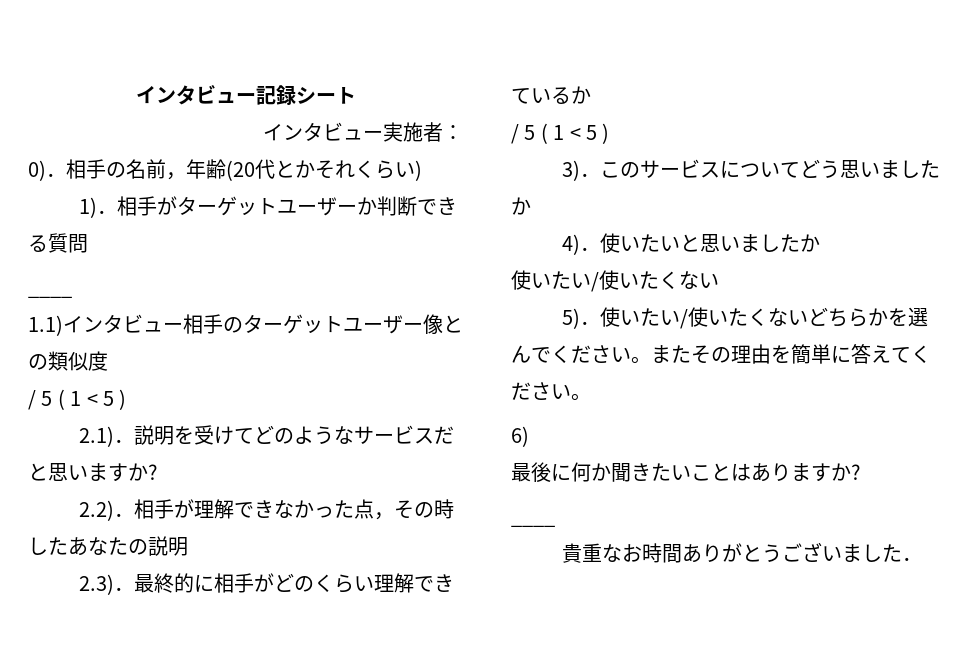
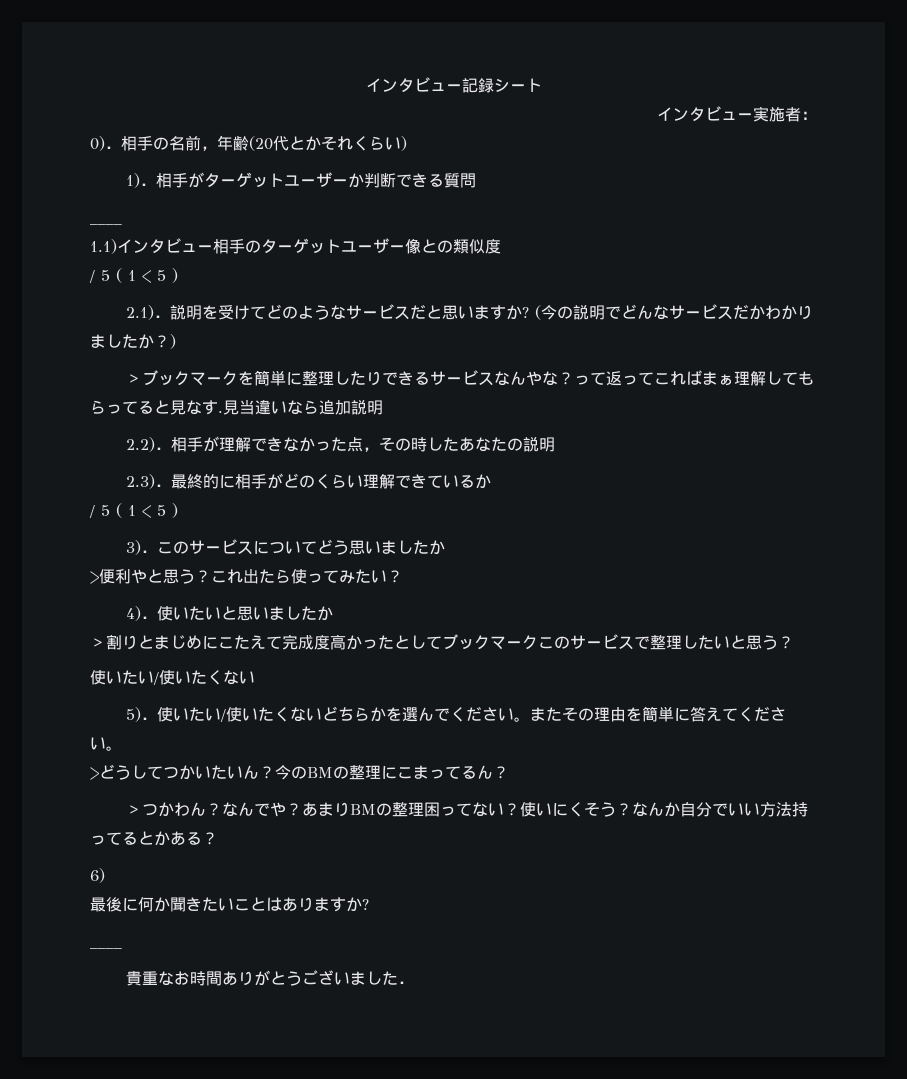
+ (今の説明でどんなサービスだかわかりましたか？)
+ ＞ブックマークを簡単に整理したりできるサービスなんやな？って返ってこればまぁ理解してもらってると見なす.見当違いなら追加説明
+ >便利やと思う？これ出たら使ってみたい？
+ ＞割りとまじめにこたえて完成度高かったとしてブックマークこのサービスで整理したいと思う？
+ >どうしてつかいたいん？今のBMの整理にこまってるん？
+ ＞つかわん？なんでや？あまりBMの整理困ってない？使いにくそう？なんか自分でいい方法持ってるとかある？

